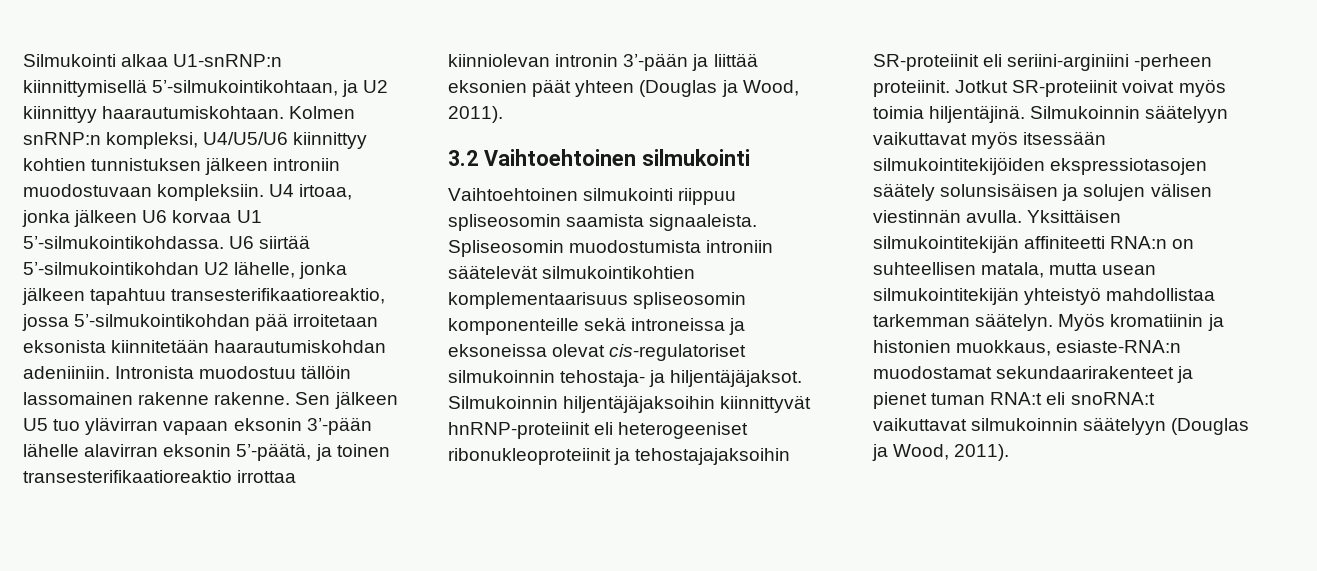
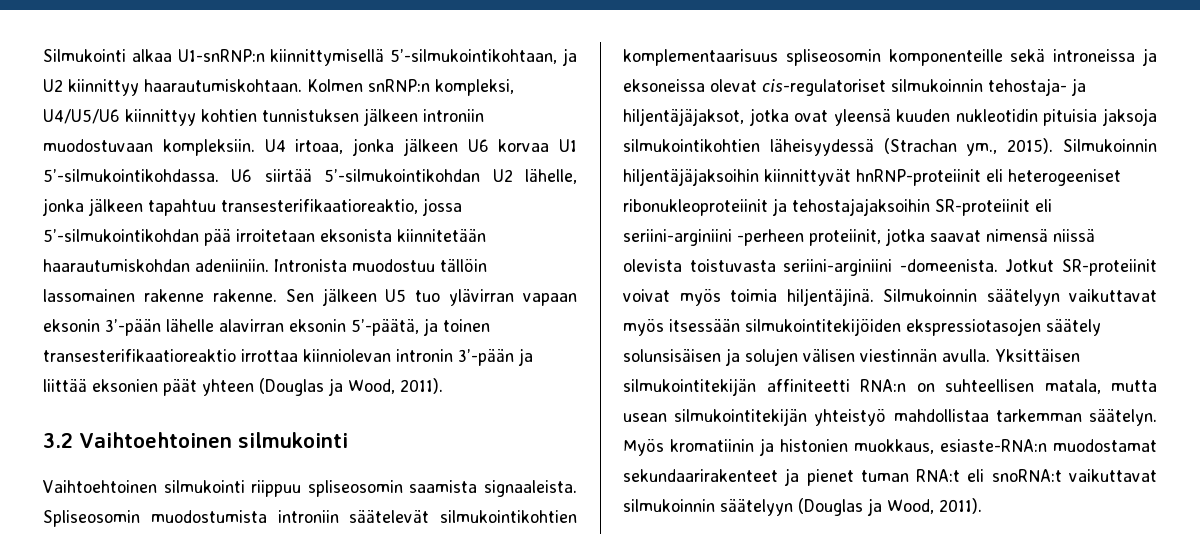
- Spliseosomin muodostumista introniin säätelevät silmukointikohtien komplementaarisuus spliseosomin komponenteille sekä introneissa ja eksoneissa olevat cis-regulatoriset silmukoinnin tehostaja- ja hiljentäjäjaksot.
+ Spliseosomin muodostumista introniin säätelevät silmukointikohtien komplementaarisuus spliseosomin komponenteille sekä introneissa ja eksoneissa olevat cis-regulatoriset silmukoinnin tehostaja- ja hiljentäjäjaksot, jotka ovat yleensä kuuden nukleotidin pituisia jaksoja silmukointikohtien läheisyydessä (Strachan ym., 2015).
- Silmukoinnin hiljentäjäjaksoihin kiinnittyvät hnRNP-proteiinit eli heterogeeniset ribonukleoproteiinit ja tehostajajaksoihin SR-proteiinit eli seriini-arginiini -perheen proteiinit.
+ Silmukoinnin hiljentäjäjaksoihin kiinnittyvät hnRNP-proteiinit eli heterogeeniset ribonukleoproteiinit ja tehostajajaksoihin SR-proteiinit eli seriini-arginiini -perheen proteiinit, jotka saavat nimensä niissä olevista toistuvasta seriini-arginiini -domeenista.

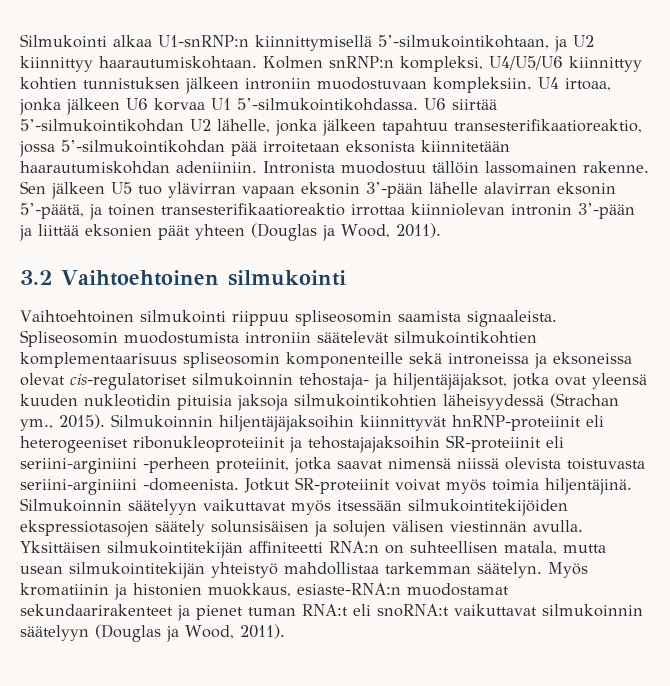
- Intronista muodostuu tällöin lassomainen rakenne rakenne.
+ Intronista muodostuu tällöin lassomainen rakenne.

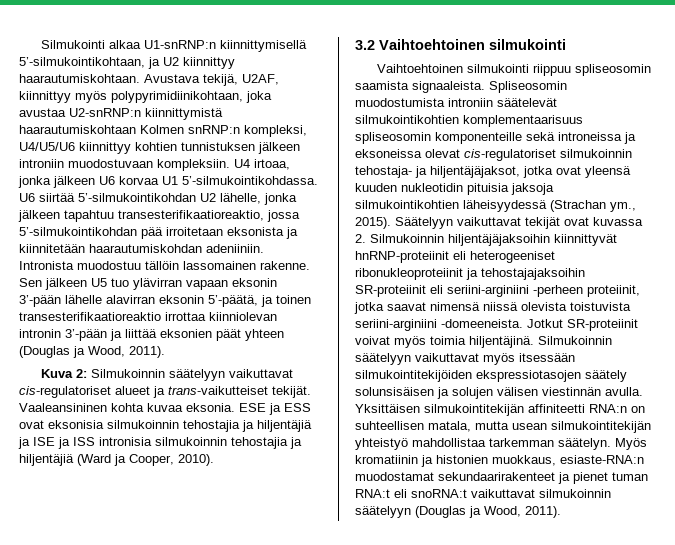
- Kolmen snRNP:n kompleksi, U4/U5/U6 kiinnittyy kohtien tunnistuksen jälkeen introniin muodostuvaan kompleksiin.
+ Avustava tekijä, U2AF, kiinnittyy myös polypyrimidiinikohtaan, joka avustaa U2-snRNP:n kiinnittymistä haarautumiskohtaan Kolmen snRNP:n kompleksi, U4/U5/U6 kiinnittyy kohtien tunnistuksen jälkeen introniin muodostuvaan kompleksiin.
- U6 siirtää 5’-silmukointikohdan U2 lähelle, jonka jälkeen tapahtuu transesterifikaatioreaktio, jossa 5’-silmukointikohdan pää irroitetaan eksonista kiinnitetään haarautumiskohdan adeniiniin.
+ U6 siirtää 5’-silmukointikohdan U2 lähelle, jonka jälkeen tapahtuu transesterifikaatioreaktio, jossa 5’-silmukointikohdan pää irroitetaan eksonista ja kiinnitetään haarautumiskohdan adeniiniin.
+ Kuva 2: Silmukoinnin säätelyyn vaikuttavat cis-regulatoriset alueet ja trans-vaikutteiset tekijät. Vaaleansininen kohta kuvaa eksonia. ESE ja ESS ovat eksonisia silmukoinnin tehostajia ja hiljentäjiä ja ISE ja ISS intronisia silmukoinnin tehostajia ja hiljentäjiä (Ward ja Cooper, 2010).
- Silmukoinnin hiljentäjäjaksoihin kiinnittyvät hnRNP-proteiinit eli heterogeeniset ribonukleoproteiinit ja tehostajajaksoihin SR-proteiinit eli seriini-arginiini -perheen proteiinit, jotka saavat nimensä niissä olevista toistuvasta seriini-arginiini -domeenista.
+ Säätelyyn vaikuttavat tekijät ovat kuvassa 2. Silmukoinnin hiljentäjäjaksoihin kiinnittyvät hnRNP-proteiinit eli heterogeeniset ribonukleoproteiinit ja tehostajajaksoihin SR-proteiinit eli seriini-arginiini -perheen proteiinit, jotka saavat nimensä niissä olevista toistuvista seriini-arginiini -domeeneista.

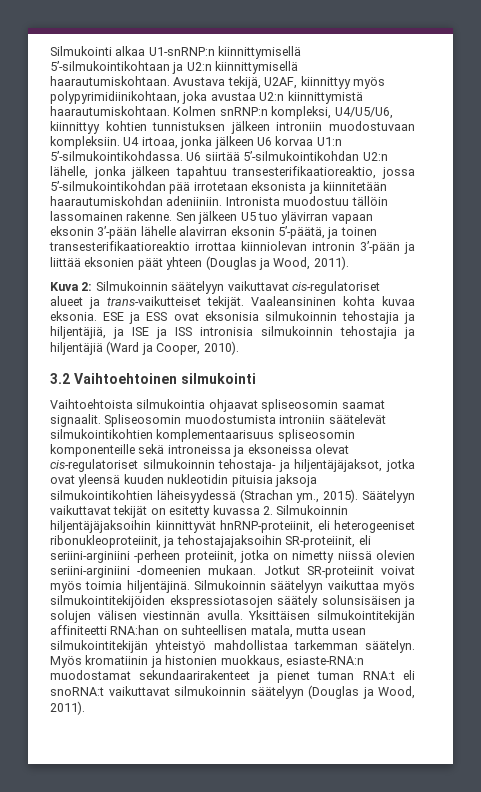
- Silmukointi alkaa U1-snRNP:n kiinnittymisellä 5’-silmukointikohtaan, ja U2 kiinnittyy haarautumiskohtaan.
+ Silmukointi alkaa U1-snRNP:n kiinnittymisellä 5’-silmukointikohtaan ja U2:n kiinnittymisellä haarautumiskohtaan.
- Avustava tekijä, U2AF, kiinnittyy myös polypyrimidiinikohtaan, joka avustaa U2-snRNP:n kiinnittymistä haarautumiskohtaan Kolmen snRNP:n kompleksi, U4/U5/U6 kiinnittyy kohtien tunnistuksen jälkeen introniin muodostuvaan kompleksiin.
+ Avustava tekijä, U2AF, kiinnittyy myös polypyrimidiinikohtaan, joka avustaa U2:n kiinnittymistä haarautumiskohtaan. Kolmen snRNP:n kompleksi, U4/U5/U6, kiinnittyy kohtien tunnistuksen jälkeen introniin muodostuvaan kompleksiin.
- U4 irtoaa, jonka jälkeen U6 korvaa U1 5’-silmukointikohdassa.
+ U4 irtoaa, jonka jälkeen U6 korvaa U1:n 5’-silmukointikohdassa.
- U6 siirtää 5’-silmukointikohdan U2 lähelle, jonka jälkeen tapahtuu transesterifikaatioreaktio, jossa 5’-silmukointikohdan pää irroitetaan eksonista ja kiinnitetään haarautumiskohdan adeniiniin.
+ U6 siirtää 5’-silmukointikohdan U2:n lähelle, jonka jälkeen tapahtuu transesterifikaatioreaktio, jossa 5’-silmukointikohdan pää irrotetaan eksonista ja kiinnitetään haarautumiskohdan adeniiniin.
- ESE ja ESS ovat eksonisia silmukoinnin tehostajia ja hiljentäjiä ja ISE ja ISS intronisia silmukoinnin tehostajia ja hiljentäjiä (Ward ja Cooper, 2010).
+ ESE ja ESS ovat eksonisia silmukoinnin tehostajia ja hiljentäjiä, ja ISE ja ISS intronisia silmukoinnin tehostajia ja hiljentäjiä (Ward ja Cooper, 2010).
- Vaihtoehtoinen silmukointi riippuu spliseosomin saamista signaaleista.
+ Vaihtoehtoista silmukointia ohjaavat spliseosomin saamat signaalit.
- Säätelyyn vaikuttavat tekijät ovat kuvassa 2. Silmukoinnin hiljentäjäjaksoihin kiinnittyvät hnRNP-proteiinit eli heterogeeniset ribonukleoproteiinit ja tehostajajaksoihin SR-proteiinit eli seriini-arginiini -perheen proteiinit, jotka saavat nimensä niissä olevista toistuvista seriini-arginiini -domeeneista.
+ Säätelyyn vaikuttavat tekijät on esitetty kuvassa 2. Silmukoinnin hiljentäjäjaksoihin kiinnittyvät hnRNP-proteiinit, eli heterogeeniset ribonukleoproteiinit, ja tehostajajaksoihin SR-proteiinit, eli seriini-arginiini -perheen proteiinit, jotka on nimetty niissä olevien seriini-arginiini -domeenien mukaan.
- Silmukoinnin säätelyyn vaikuttavat myös itsessään silmukointitekijöiden ekspressiotasojen säätely solunsisäisen ja solujen välisen viestinnän avulla.
+ Silmukoinnin säätelyyn vaikuttaa myös silmukointitekijöiden ekspressiotasojen säätely solunsisäisen ja solujen välisen viestinnän avulla.
- Yksittäisen silmukointitekijän affiniteetti RNA:n on suhteellisen matala, mutta usean silmukointitekijän yhteistyö mahdollistaa tarkemman säätelyn.
+ Yksittäisen silmukointitekijän affiniteetti RNA:han on suhteellisen matala, mutta usean silmukointitekijän yhteistyö mahdollistaa tarkemman säätelyn.

